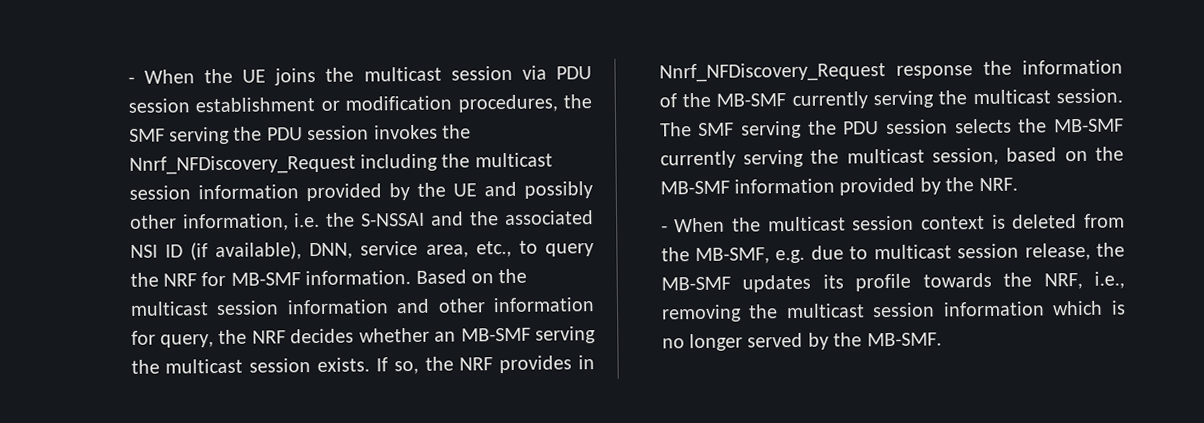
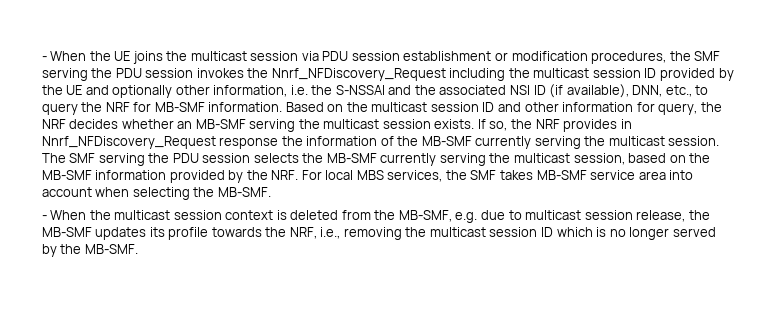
- - When the UE joins the multicast session via PDU session establishment or modification procedures, the SMF serving the PDU session invokes the Nnrf_NFDiscovery_Request including the multicast session information provided by the UE and possibly other information, i.e. the S-NSSAI and the associated NSI ID (if available), DNN, service area, etc., to query the NRF for MB-SMF information.
+ - When the UE joins the multicast session via PDU session establishment or modification procedures, the SMF serving the PDU session invokes the Nnrf_NFDiscovery_Request including the multicast session ID provided by the UE and optionally other information, i.e. the S-NSSAI and the associated NSI ID (if available), DNN, etc., to query the NRF for MB-SMF information.
- Based on the multicast session information and other information for query, the NRF decides whether an MB-SMF serving the multicast session exists.
+ Based on the multicast session ID and other information for query, the NRF decides whether an MB-SMF serving the multicast session exists.
- The SMF serving the PDU session selects the MB-SMF currently serving the multicast session, based on the MB-SMF information provided by the NRF.
+ The SMF serving the PDU session selects the MB-SMF currently serving the multicast session, based on the MB-SMF information provided by the NRF. For local MBS services, the SMF takes MB-SMF service area into account when selecting the MB-SMF.
- - When the multicast session context is deleted from the MB-SMF, e.g. due to multicast session release, the MB-SMF updates its profile towards the NRF, i.e., removing the multicast session information which is no longer served by the MB-SMF.
+ - When the multicast session context is deleted from the MB-SMF, e.g. due to multicast session release, the MB-SMF updates its profile towards the NRF, i.e., removing the multicast session ID which is no longer served by the MB-SMF.

